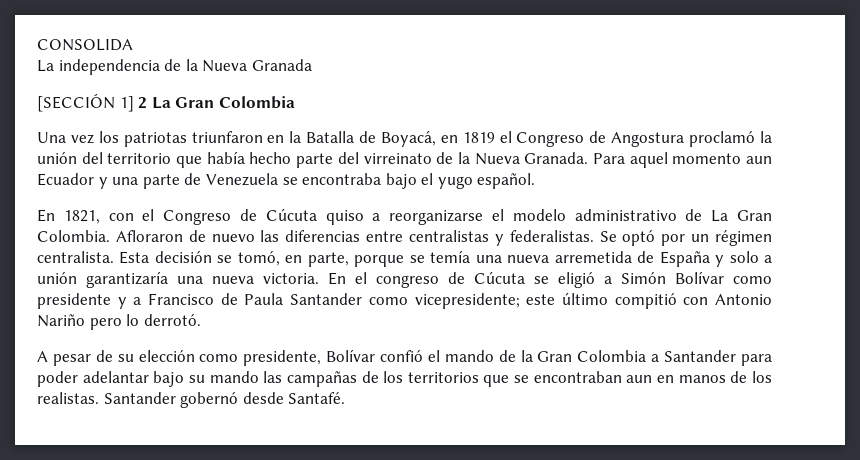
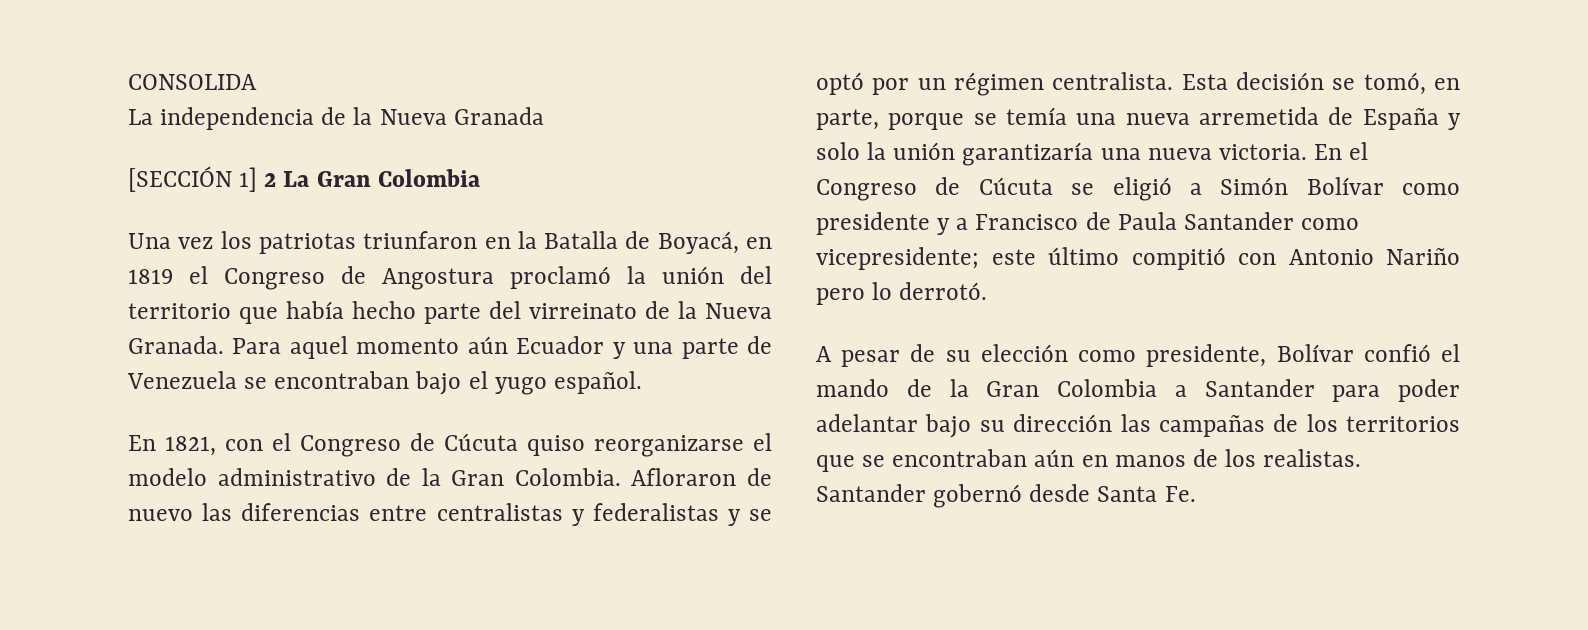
- Para aquel momento aun Ecuador y una parte de Venezuela se encontraba bajo el yugo español.
+ Para aquel momento aún Ecuador y una parte de Venezuela se encontraban bajo el yugo español.
- En 1821, con el Congreso de Cúcuta quiso a reorganizarse el modelo administrativo de La Gran Colombia.
+ En 1821, con el Congreso de Cúcuta quiso reorganizarse el modelo administrativo de la Gran Colombia.
- Afloraron de nuevo las diferencias entre centralistas y federalistas. Se optó por un régimen centralista.
+ Afloraron de nuevo las diferencias entre centralistas y federalistas y se optó por un régimen centralista.
- Esta decisión se tomó, en parte, porque se temía una nueva arremetida de España y solo a unión garantizaría una nueva victoria.
+ Esta decisión se tomó, en parte, porque se temía una nueva arremetida de España y solo la unión garantizaría una nueva victoria.
- En el congreso de Cúcuta se eligió a Simón Bolívar como presidente y a Francisco de Paula Santander como vicepresidente; este último compitió con Antonio Nariño pero lo derrotó.
+ En el Congreso de Cúcuta se eligió a Simón Bolívar como presidente y a Francisco de Paula Santander como vicepresidente; este último compitió con Antonio Nariño pero lo derrotó.
- A pesar de su elección como presidente, Bolívar confió el mando de la Gran Colombia a Santander para poder adelantar bajo su mando las campañas de los territorios que se encontraban aun en manos de los realistas.
+ A pesar de su elección como presidente, Bolívar confió el mando de la Gran Colombia a Santander para poder adelantar bajo su dirección las campañas de los territorios que se encontraban aún en manos de los realistas.
- Santander gobernó desde Santafé.
+ Santander gobernó desde Santa Fe.

